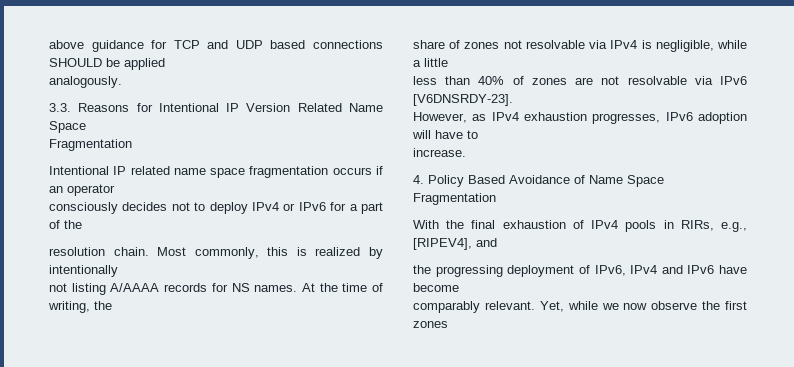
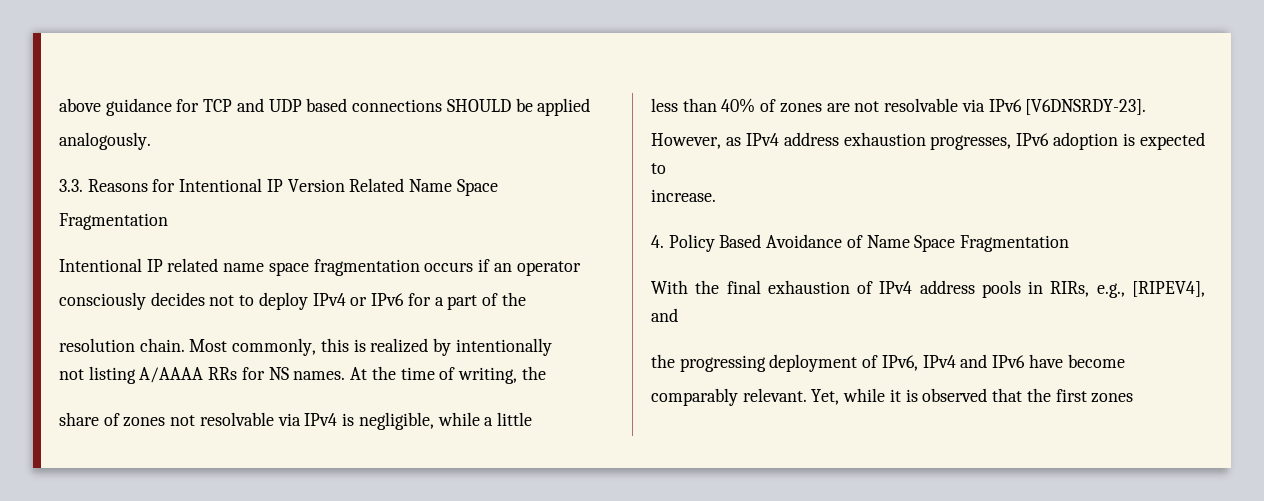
- not listing A/AAAA records for NS names.
+ not listing A/AAAA RRs for NS names.
- However, as IPv4 exhaustion progresses, IPv6 adoption will have to
+ However, as IPv4 address exhaustion progresses, IPv6 adoption is expected to
- With the final exhaustion of IPv4 pools in RIRs, e.g., [RIPEV4], and
+ With the final exhaustion of IPv4 address pools in RIRs, e.g., [RIPEV4], and
- Yet, while we now observe the first zones
+ Yet, while it is observed that the first zones

